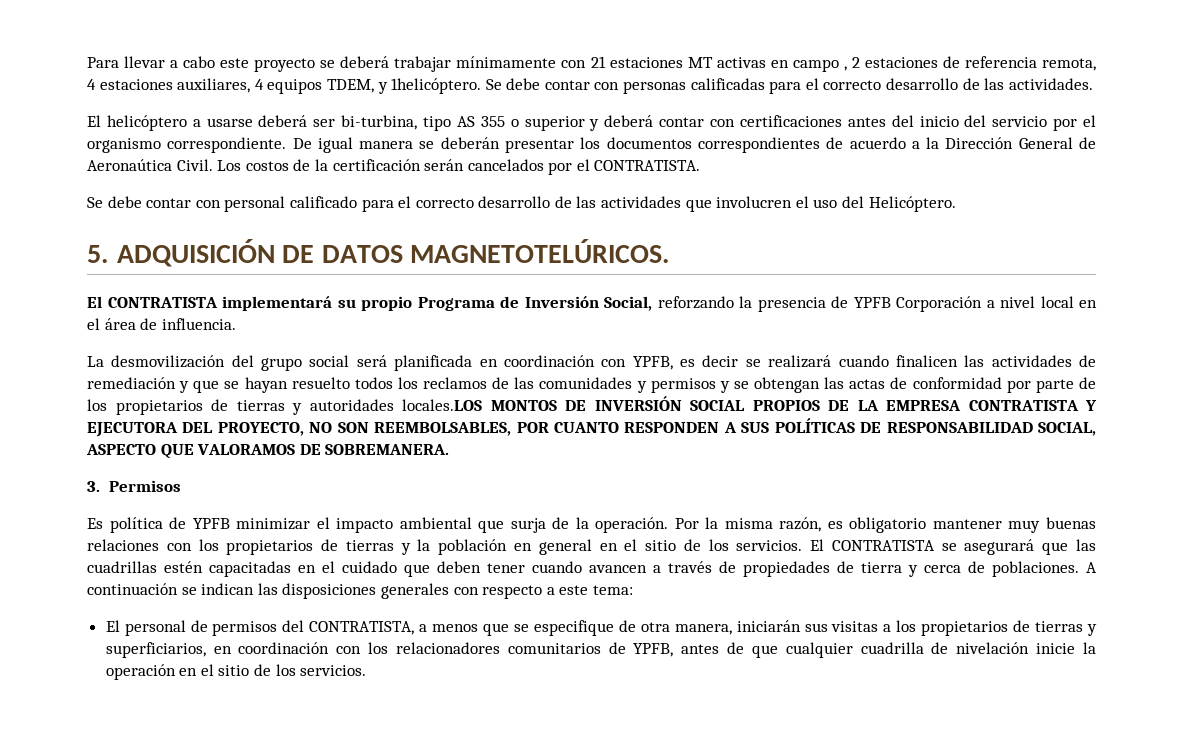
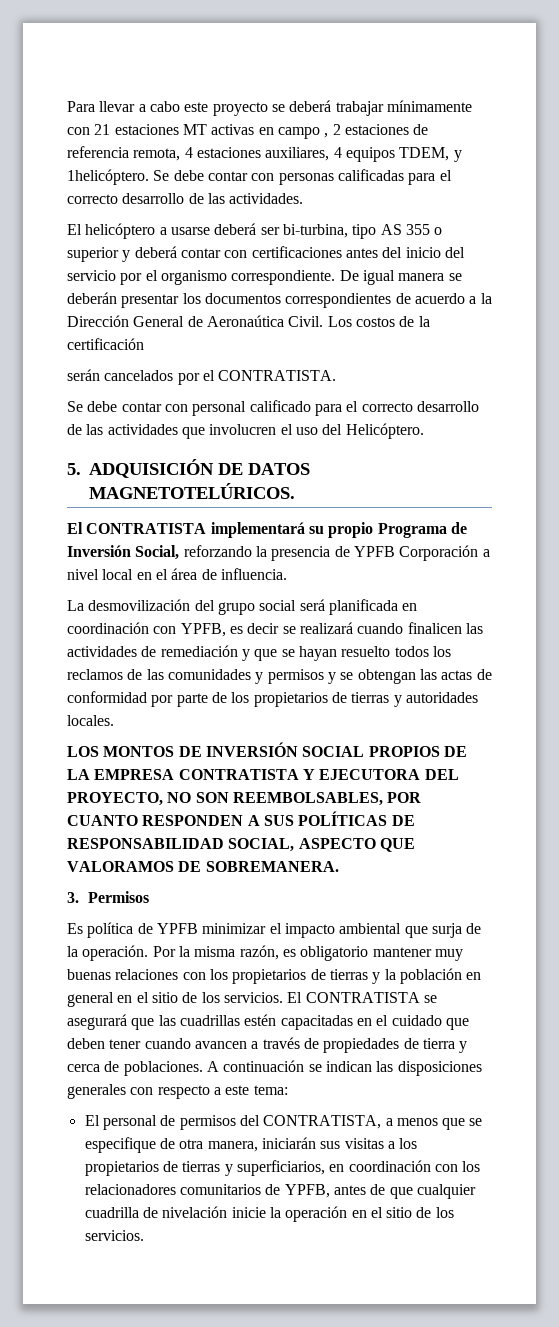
- Los costos de la certificación serán cancelados por el CONTRATISTA.
+ Los costos de la certificación
+ serán cancelados por el CONTRATISTA.
- La desmovilización del grupo social será planificada en coordinación con YPFB, es decir se realizará cuando finalicen las actividades de remediación y que se hayan resuelto todos los reclamos de las comunidades y permisos y se obtengan las actas de conformidad por parte de los propietarios de tierras y autoridades locales.LOS MONTOS DE INVERSIÓN SOCIAL PROPIOS DE LA EMPRESA CONTRATISTA Y EJECUTORA DEL PROYECTO, NO SON REEMBOLSABLES, POR CUANTO RESPONDEN A SUS POLÍTICAS DE RESPONSABILIDAD SOCIAL, ASPECTO QUE VALORAMOS DE SOBREMANERA.
+ La desmovilización del grupo social será planificada en coordinación con YPFB, es decir se realizará cuando finalicen las actividades de remediación y que se hayan resuelto todos los reclamos de las comunidades y permisos y se obtengan las actas de conformidad por parte de los propietarios de tierras y autoridades locales.
+ LOS MONTOS DE INVERSIÓN SOCIAL PROPIOS DE LA EMPRESA CONTRATISTA Y EJECUTORA DEL PROYECTO, NO SON REEMBOLSABLES, POR CUANTO RESPONDEN A SUS POLÍTICAS DE RESPONSABILIDAD SOCIAL, ASPECTO QUE VALORAMOS DE SOBREMANERA.

